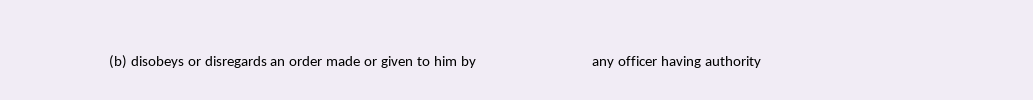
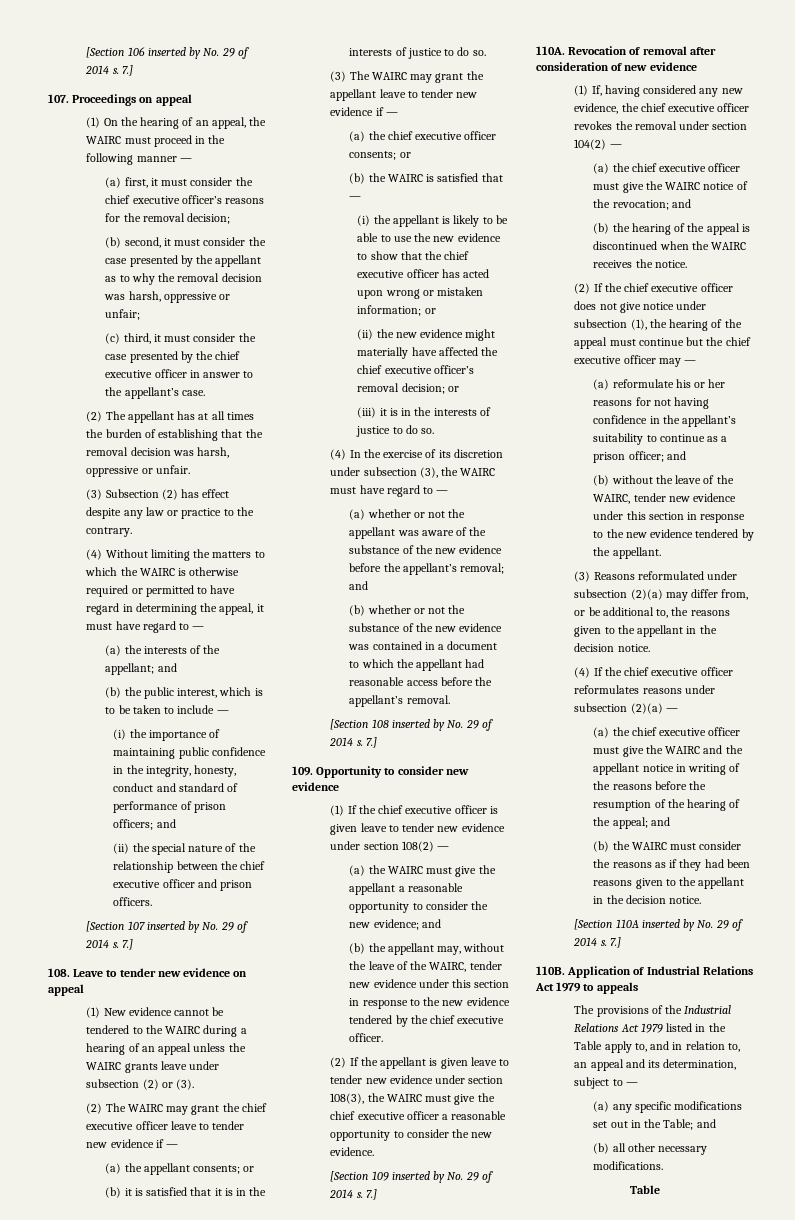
- (b) disobeys or disregards an order made or given to him by any officer having authority
+ [Section 106 inserted by No. 29 of 2014 s. 7.]
+ 107. Proceedings on appeal
+ (1) On the hearing of an appeal, the WAIRC must proceed in the following manner —
+ (a) first, it must consider the chief executive officer’s reasons for the removal decision;
+ (b) second, it must consider the case presented by the appellant as to why the removal decision was harsh, oppressive or unfair;
+ (c) third, it must consider the case presented by the chief executive officer in answer to the appellant’s case.
+ (2) The appellant has at all times the burden of establishing that the removal decision was harsh, oppressive or unfair.
+ (3) Subsection (2) has effect despite any law or practice to the contrary.
+ (4) Without limiting the matters to which the WAIRC is otherwise required or permitted to have regard in determining the appeal, it must have regard to —
+ (a) the interests of the appellant; and
+ (b) the public interest, which is to be taken to include —
+ (i) the importance of maintaining public confidence in the integrity, honesty, conduct and standard of performance of prison officers; and
+ (ii) the special nature of the relationship between the chief executive officer and prison officers.
+ [Section 107 inserted by No. 29 of 2014 s. 7.]
+ 108. Leave to tender new evidence on appeal
+ (1) New evidence cannot be tendered to the WAIRC during a hearing of an appeal unless the WAIRC grants leave under subsection (2) or (3).
+ (2) The WAIRC may grant the chief executive officer leave to tender new evidence if —
+ (a) the appellant consents; or
+ (b) it is satisfied that it is in the interests of justice to do so.
+ (3) The WAIRC may grant the appellant leave to tender new evidence if —
+ (a) the chief executive officer consents; or
+ (b) the WAIRC is satisfied that —
+ (i) the appellant is likely to be able to use the new evidence to show that the chief executive officer has acted upon wrong or mistaken information; or
+ (ii) the new evidence might materially have affected the chief executive officer’s removal decision; or
+ (iii) it is in the interests of justice to do so.
+ (4) In the exercise of its discretion under subsection (3), the WAIRC must have regard to —
+ (a) whether or not the appellant was aware of the substance of the new evidence before the appellant’s removal; and
+ (b) whether or not the substance of the new evidence was contained in a document to which the appellant had reasonable access before the appellant’s removal.
+ [Section 108 inserted by No. 29 of 2014 s. 7.]
+ 109. Opportunity to consider new evidence
+ (1) If the chief executive officer is given leave to tender new evidence under section 108(2) —
+ (a) the WAIRC must give the appellant a reasonable opportunity to consider the new evidence; and
+ (b) the appellant may, without the leave of the WAIRC, tender new evidence under this section in response to the new evidence tendered by the chief executive officer.
+ (2) If the appellant is given leave to tender new evidence under section 108(3), the WAIRC must give the chief executive officer a reasonable opportunity to consider the new evidence.
+ [Section 109 inserted by No. 29 of 2014 s. 7.]
+ 110A. Revocation of removal after consideration of new evidence
+ (1) If, having considered any new evidence, the chief executive officer revokes the removal under section 104(2) —
+ (a) the chief executive officer must give the WAIRC notice of the revocation; and
+ (b) the hearing of the appeal is discontinued when the WAIRC receives the notice.
+ (2) If the chief executive officer does not give notice under subsection (1), the hearing of the appeal must continue but the chief executive officer may —
+ (a) reformulate his or her reasons for not having confidence in the appellant’s suitability to continue as a prison officer; and
+ (b) without the leave of the WAIRC, tender new evidence under this section in response to the new evidence tendered by the appellant.
+ (3) Reasons reformulated under subsection (2)(a) may differ from, or be additional to, the reasons given to the appellant in the decision notice.
+ (4) If the chief executive officer reformulates reasons under subsection (2)(a) —
+ (a) the chief executive officer must give the WAIRC and the appellant notice in writing of the reasons before the resumption of the hearing of the appeal; and
+ (b) the WAIRC must consider the reasons as if they had been reasons given to the appellant in the decision notice.
+ [Section 110A inserted by No. 29 of 2014 s. 7.]
+ 110B. Application of Industrial Relations Act 1979 to appeals
+ The provisions of the Industrial Relations Act 1979 listed in the Table apply to, and in relation to, an appeal and its determination, subject to —
+ (a) any specific modifications set out in the Table; and
+ (b) all other necessary modifications.
+ Table

